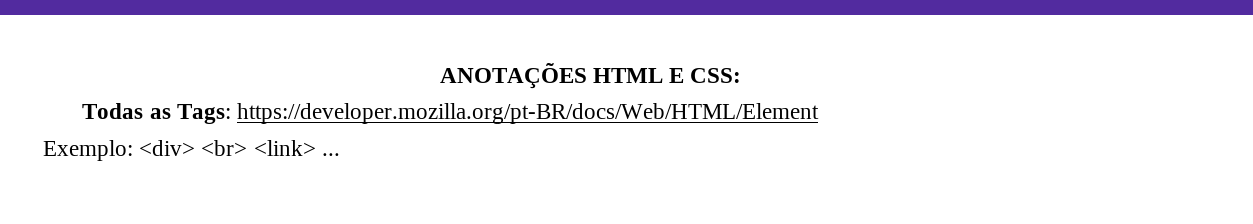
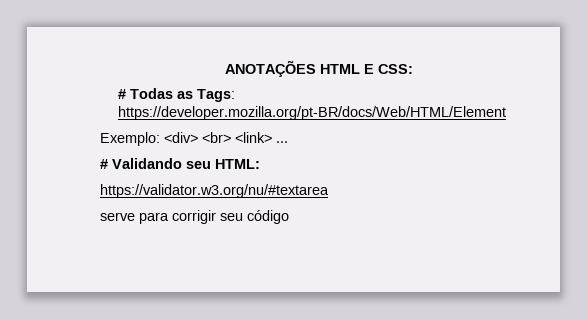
- Todas as Tags: https://developer.mozilla.org/pt-BR/docs/Web/HTML/Element
+ # Todas as Tags: https://developer.mozilla.org/pt-BR/docs/Web/HTML/Element
+ # Validando seu HTML:
+ https://validator.w3.org/nu/#textarea
+ serve para corrigir seu código

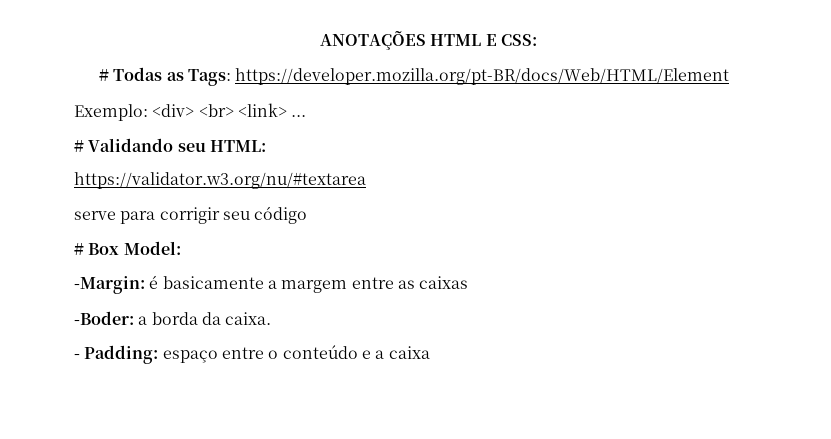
+ # Box Model:
+ -Margin: é basicamente a margem entre as caixas
+ -Boder: a borda da caixa.
+ - Padding: espaço entre o conteúdo e a caixa

